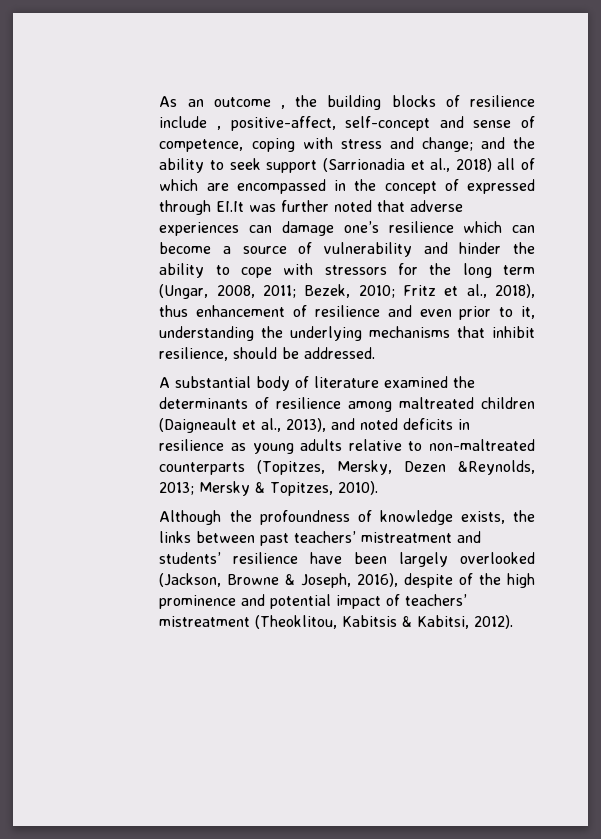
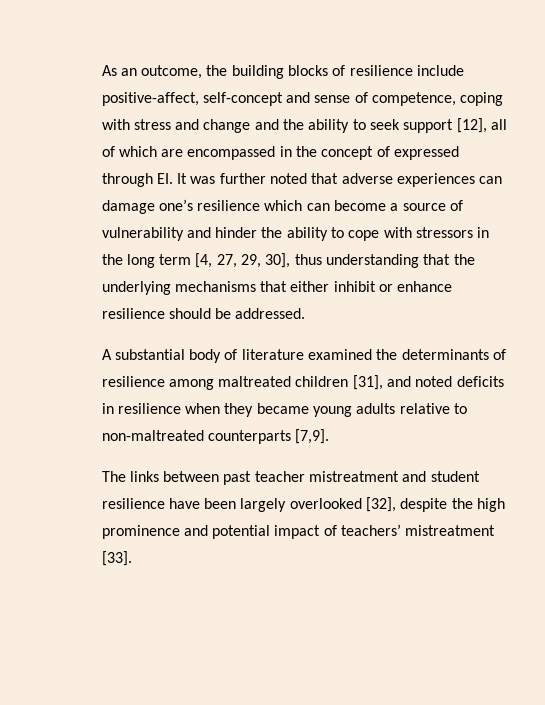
- As an outcome , the building blocks of resilience include , positive-affect, self-concept and sense of competence, coping with stress and change; and the ability to seek support (Sarrionadia et al., 2018) all of which are encompassed in the concept of expressed through EI.It was further noted that adverse experiences can damage one’s resilience which can become a source of vulnerability and hinder the ability to cope with stressors for the long term (Ungar, 2008, 2011; Bezek, 2010; Fritz et al., 2018), thus enhancement of resilience and even prior to it, understanding the underlying mechanisms that inhibit resilience, should be addressed.
+ As an outcome, the building blocks of resilience include positive-affect, self-concept and sense of competence, coping with stress and change and the ability to seek support [12], all of which are encompassed in the concept of expressed through EI. It was further noted that adverse experiences can damage one’s resilience which can become a source of vulnerability and hinder the ability to cope with stressors in the long term [4, 27, 29, 30], thus understanding that the underlying mechanisms that either inhibit or enhance resilience should be addressed.
- A substantial body of literature examined the determinants of resilience among maltreated children (Daigneault et al., 2013), and noted deficits in resilience as young adults relative to non-maltreated counterparts (Topitzes, Mersky, Dezen &Reynolds, 2013; Mersky & Topitzes, 2010).
- Although the profoundness of knowledge exists, the links between past teachers’ mistreatment and students’ resilience have been largely overlooked (Jackson, Browne & Joseph, 2016), despite of the high prominence and potential impact of teachers’ mistreatment (Theoklitou, Kabitsis & Kabitsi, 2012).
+ A substantial body of literature examined the determinants of resilience among maltreated children [31], and noted deficits in resilience when they became young adults relative to non-maltreated counterparts [7,9].
+ The links between past teacher mistreatment and student resilience have been largely overlooked [32], despite the high prominence and potential impact of teachers’ mistreatment [33].

